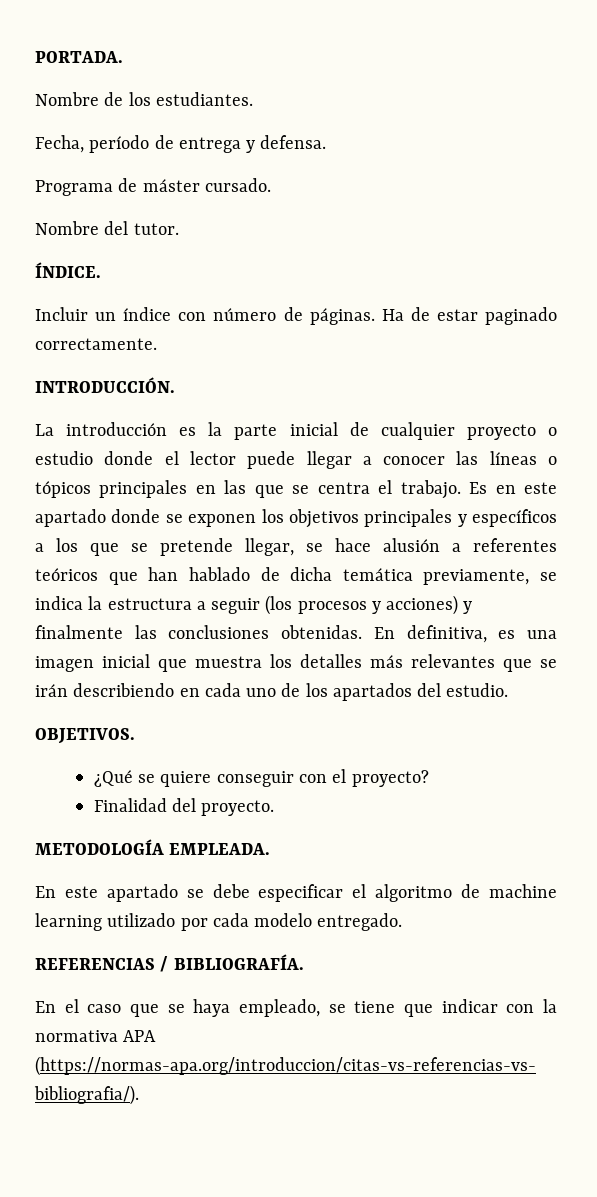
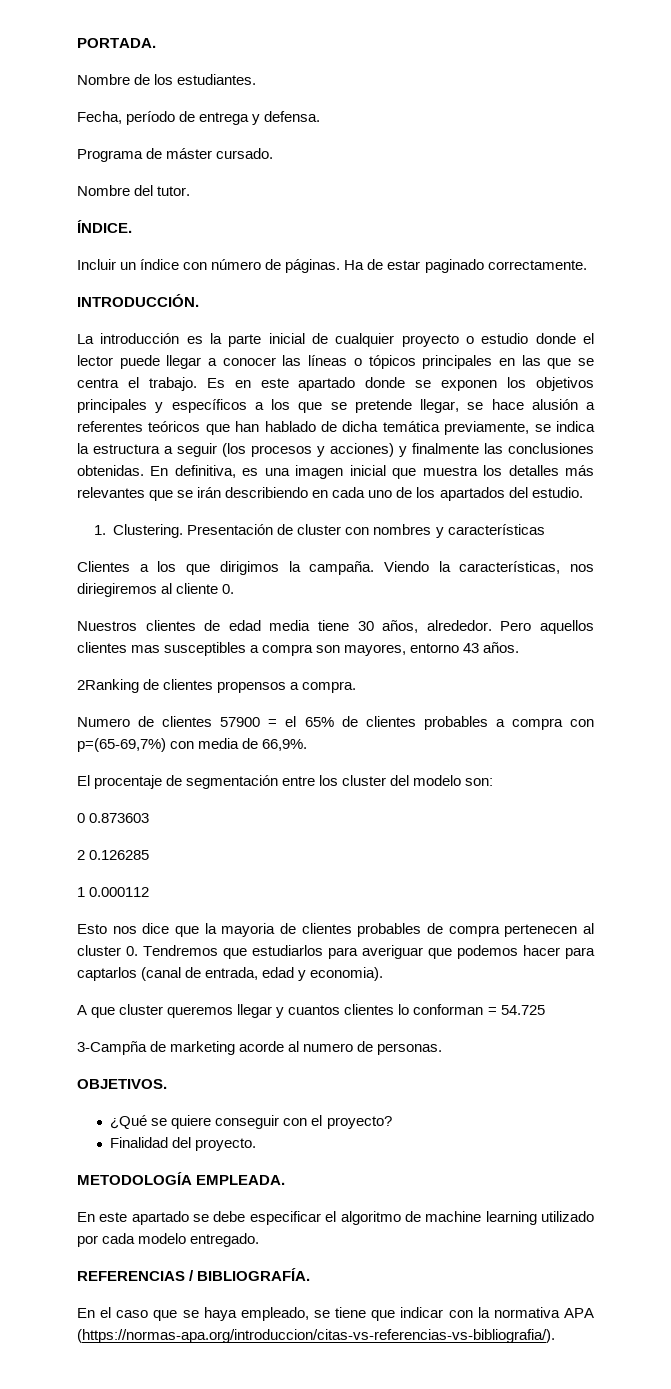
+ 1. Clustering. Presentación de cluster con nombres y características
+ Clientes a los que dirigimos la campaña. Viendo la características, nos diriegiremos al cliente 0.
+ Nuestros clientes de edad media tiene 30 años, alrededor. Pero aquellos clientes mas susceptibles a compra son mayores, entorno 43 años.
+ 2Ranking de clientes propensos a compra.
+ Numero de clientes 57900 = el 65% de clientes probables a compra con p=(65-69,7%) con media de 66,9%.
+ El procentaje de segmentación entre los cluster del modelo son:
+ 0 0.873603
+ 2 0.126285
+ 1 0.000112
+ Esto nos dice que la mayoria de clientes probables de compra pertenecen al cluster 0. Tendremos que estudiarlos para averiguar que podemos hacer para captarlos (canal de entrada, edad y economia).
+ A que cluster queremos llegar y cuantos clientes lo conforman = 54.725
+ 3-Campña de marketing acorde al numero de personas.

